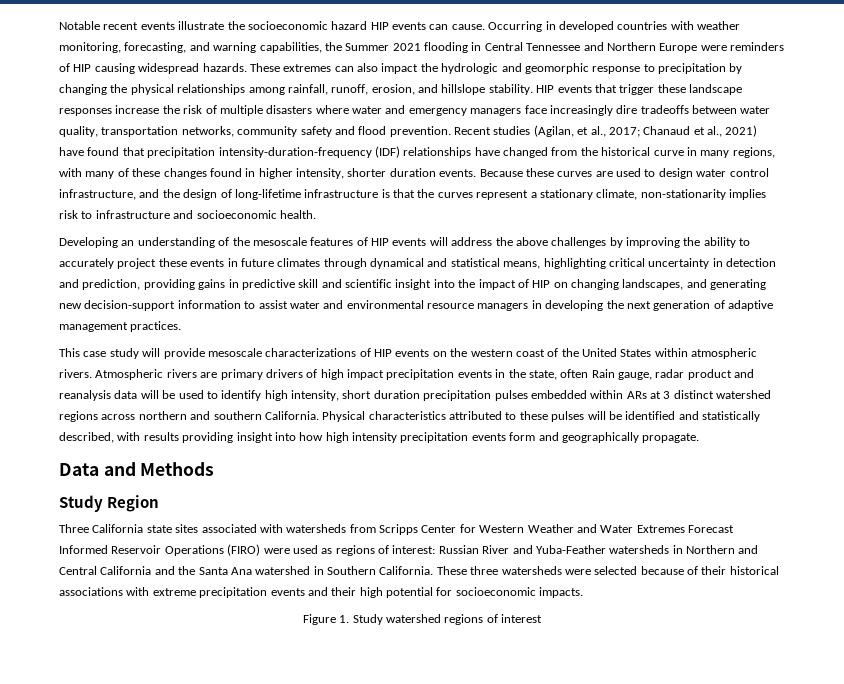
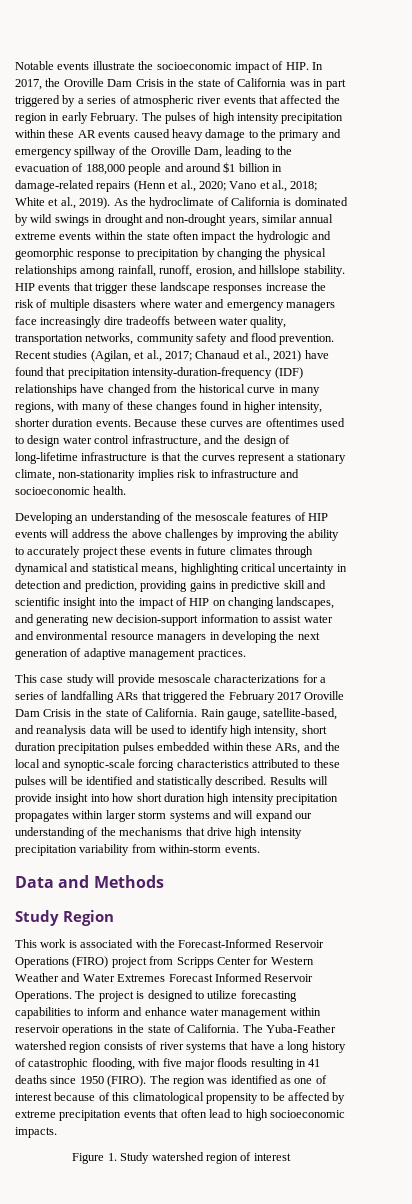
- Notable recent events illustrate the socioeconomic hazard HIP events can cause. Occurring in developed countries with weather monitoring, forecasting, and warning capabilities, the Summer 2021 flooding in Central Tennessee and Northern Europe were reminders of HIP causing widespread hazards. These extremes can also impact the hydrologic and geomorphic response to precipitation by changing the physical relationships among rainfall, runoff, erosion, and hillslope stability.
+ Notable events illustrate the socioeconomic impact of HIP. In 2017, the Oroville Dam Crisis in the state of California was in part triggered by a series of atmospheric river events that affected the region in early February. The pulses of high intensity precipitation within these AR events caused heavy damage to the primary and emergency spillway of the Oroville Dam, leading to the evacuation of 188,000 people and around $1 billion in damage-related repairs (Henn et al., 2020; Vano et al., 2018; White et al., 2019). As the hydroclimate of California is dominated by wild swings in drought and non-drought years, similar annual extreme events within the state often impact the hydrologic and geomorphic response to precipitation by changing the physical relationships among rainfall, runoff, erosion, and hillslope stability.
- Because these curves are used to design water control infrastructure, and the design of long-lifetime infrastructure is that the curves represent a stationary climate, non-stationarity implies risk to infrastructure and socioeconomic health.
+ Because these curves are oftentimes used to design water control infrastructure, and the design of long-lifetime infrastructure is that the curves represent a stationary climate, non-stationarity implies risk to infrastructure and socioeconomic health.
- This case study will provide mesoscale characterizations of HIP events on the western coast of the United States within atmospheric rivers. Atmospheric rivers are primary drivers of high impact precipitation events in the state, often Rain gauge, radar product and reanalysis data will be used to identify high intensity, short duration precipitation pulses embedded within ARs at 3 distinct watershed regions across northern and southern California. Physical characteristics attributed to these pulses will be identified and statistically described, with results providing insight into how high intensity precipitation events form and geographically propagate.
+ This case study will provide mesoscale characterizations for a series of landfalling ARs that triggered the February 2017 Oroville Dam Crisis in the state of California. Rain gauge, satellite-based, and reanalysis data will be used to identify high intensity, short duration precipitation pulses embedded within these ARs, and the local and synoptic-scale forcing characteristics attributed to these pulses will be identified and statistically described. Results will provide insight into how short duration high intensity precipitation propagates within larger storm systems and will expand our understanding of the mechanisms that drive high intensity precipitation variability from within-storm events.
- Three California state sites associated with watersheds from Scripps Center for Western Weather and Water Extremes Forecast Informed Reservoir Operations (FIRO) were used as regions of interest: Russian River and Yuba-Feather watersheds in Northern and Central California and the Santa Ana watershed in Southern California. These three watersheds were selected because of their historical associations with extreme precipitation events and their high potential for socioeconomic impacts.
+ This work is associated with the Forecast-Informed Reservoir Operations (FIRO) project from Scripps Center for Western Weather and Water Extremes Forecast Informed Reservoir Operations. The project is designed to utilize forecasting capabilities to inform and enhance water management within reservoir operations in the state of California. The Yuba-Feather watershed region consists of river systems that have a long history of catastrophic flooding, with five major floods resulting in 41 deaths since 1950 (FIRO). The region was identified as one of interest because of this climatological propensity to be affected by extreme precipitation events that often lead to high socioeconomic impacts.
- Figure 1. Study watershed regions of interest
+ Figure 1. Study watershed region of interest

